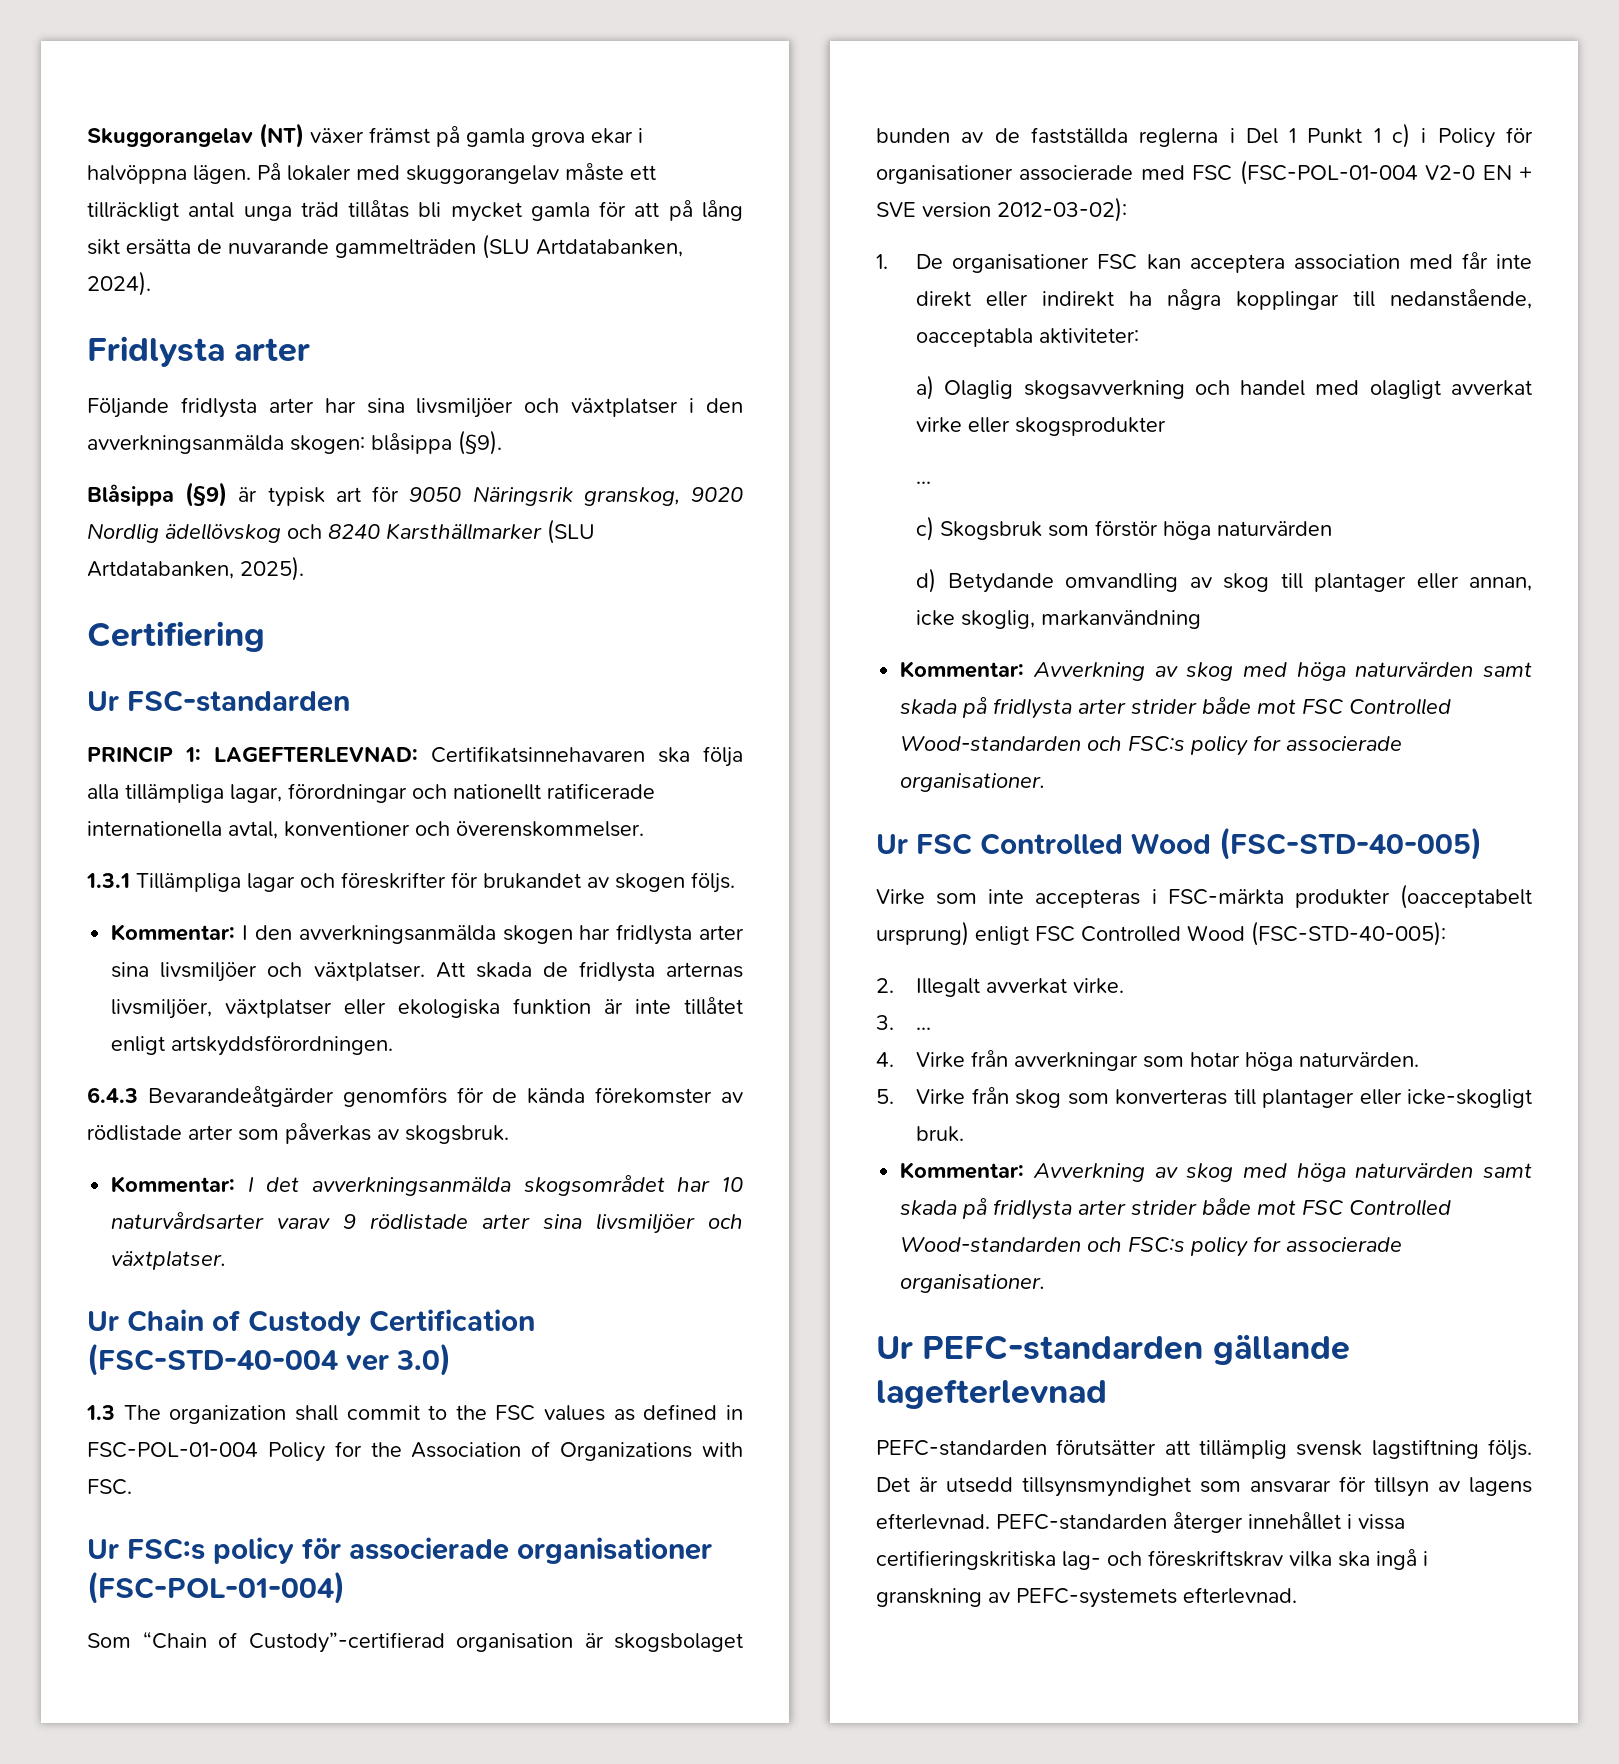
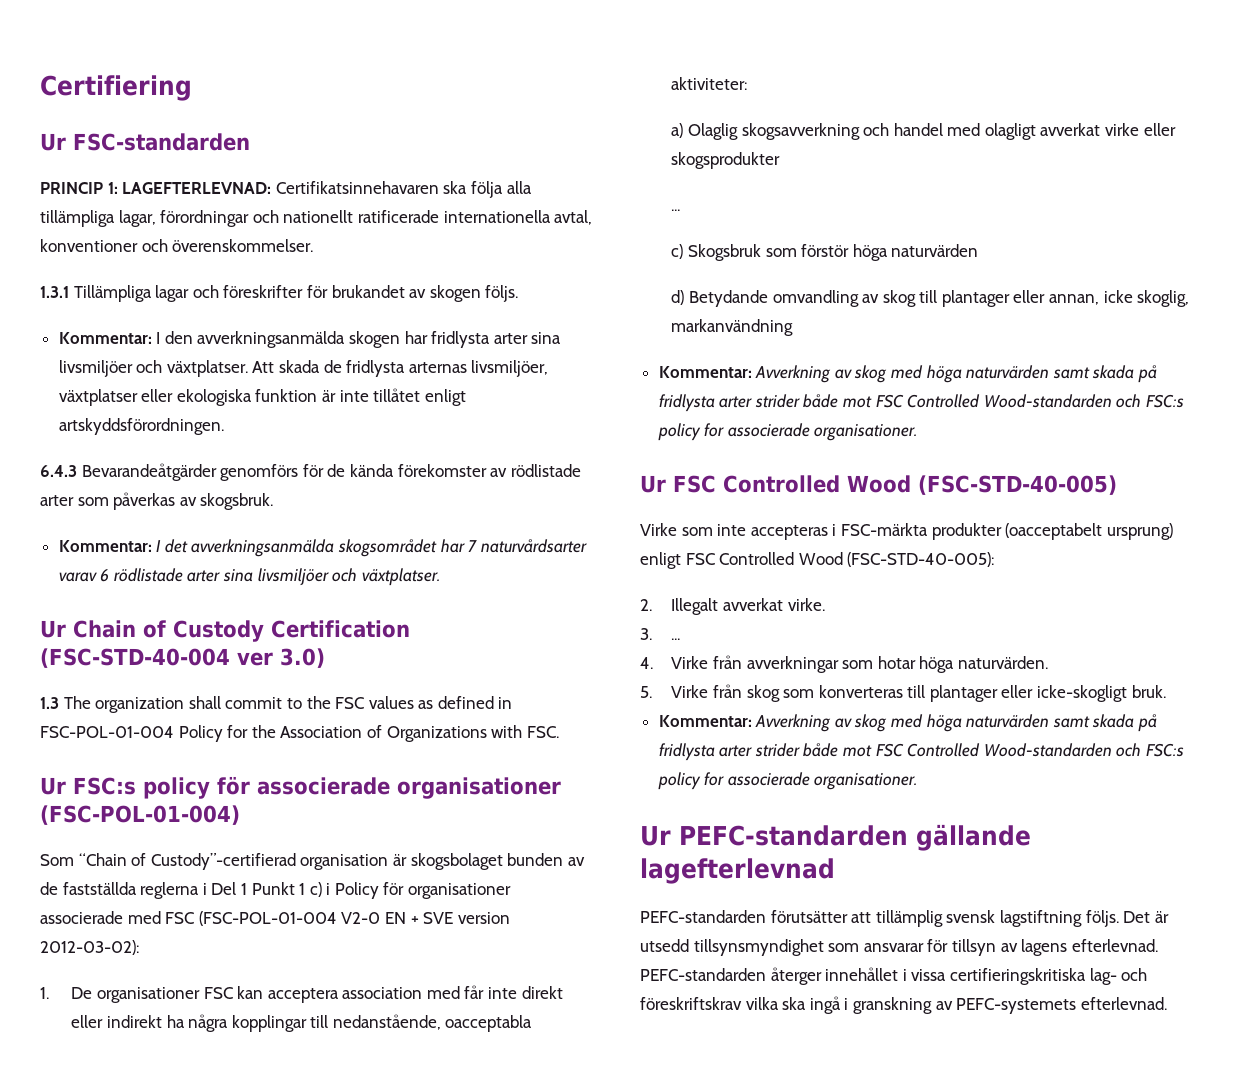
- Skuggorangelav (NT) växer främst på gamla grova ekar i halvöppna lägen. På lokaler med skuggorangelav måste ett tillräckligt antal unga träd tillåtas bli mycket gamla för att på lång sikt ersätta de nuvarande gammelträden (SLU Artdatabanken, 2024).
- Fridlysta arter
- Följande fridlysta arter har sina livsmiljöer och växtplatser i den avverkningsanmälda skogen: blåsippa (§9).
- Blåsippa (§9) är typisk art för 9050 Näringsrik granskog, 9020 Nordlig ädellövskog och 8240 Karsthällmarker (SLU Artdatabanken, 2025).
- Kommentar: I det avverkningsanmälda skogsområdet har 10 naturvårdsarter varav 9 rödlistade arter sina livsmiljöer och växtplatser.
+ Kommentar: I det avverkningsanmälda skogsområdet har 7 naturvårdsarter varav 6 rödlistade arter sina livsmiljöer och växtplatser.

